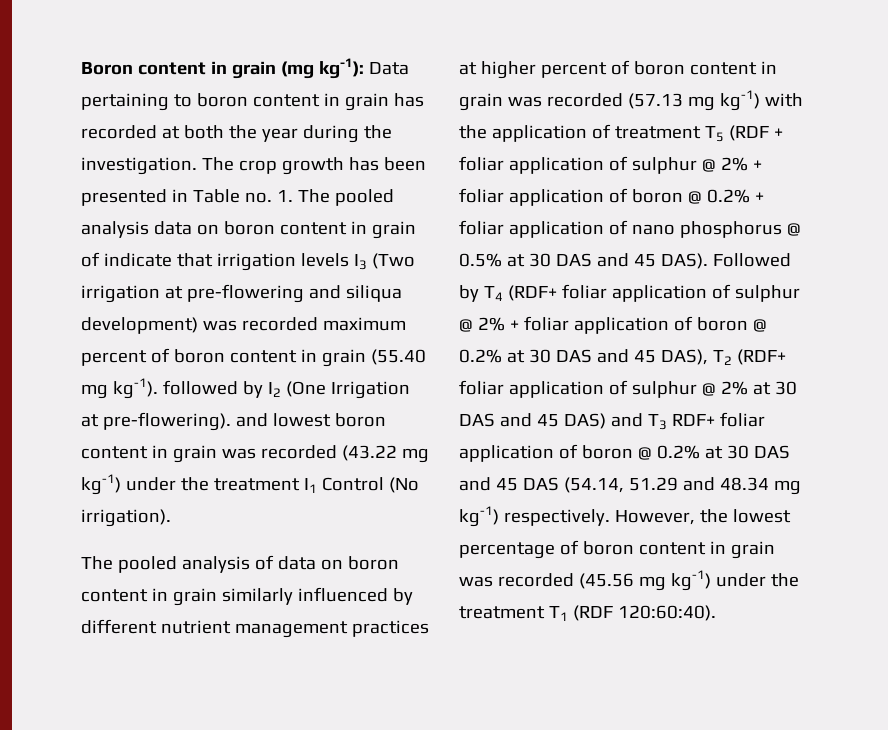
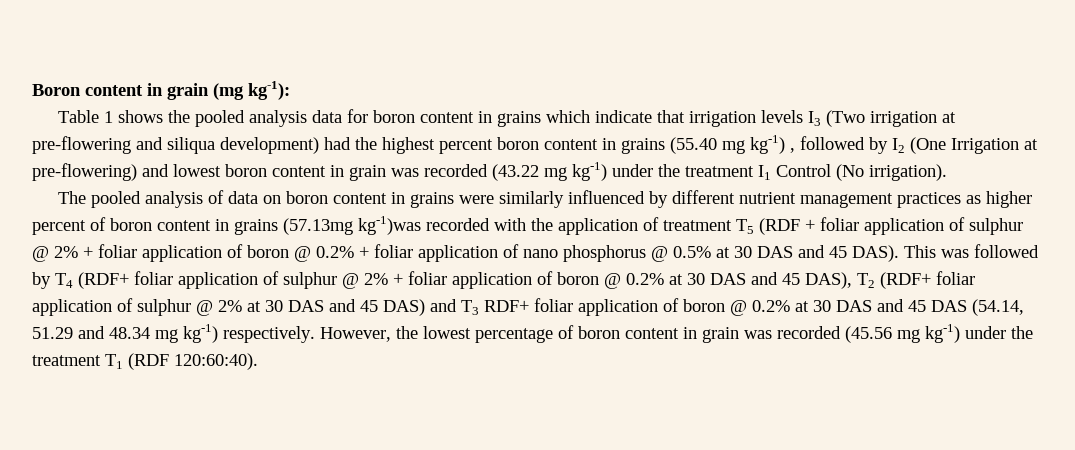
- Boron content in grain (mg kg-1): Data pertaining to boron content in grain has recorded at both the year during the investigation. The crop growth has been presented in Table no. 1. The pooled analysis data on boron content in grain of indicate that irrigation levels I3 (Two irrigation at pre-flowering and siliqua development) was recorded maximum percent of boron content in grain (55.40 mg kg-1). followed by I2 (One Irrigation at pre-flowering). and lowest boron content in grain was recorded (43.22 mg kg-1) under the treatment I1 Control (No irrigation).
+ Boron content in grain (mg kg-1):
+ Table 1 shows the pooled analysis data for boron content in grains which indicate that irrigation levels I3 (Two irrigation at pre-flowering and siliqua development) had the highest percent boron content in grains (55.40 mg kg-1) , followed by I2 (One Irrigation at pre-flowering) and lowest boron content in grain was recorded (43.22 mg kg-1) under the treatment I1 Control (No irrigation).
- The pooled analysis of data on boron content in grain similarly influenced by different nutrient management practices at higher percent of boron content in grain was recorded (57.13 mg kg-1) with the application of treatment T5 (RDF + foliar application of sulphur @ 2% + foliar application of boron @ 0.2% + foliar application of nano phosphorus @ 0.5% at 30 DAS and 45 DAS).
+ The pooled analysis of data on boron content in grains were similarly influenced by different nutrient management practices as higher percent of boron content in grains (57.13mg kg-1)was recorded with the application of treatment T5 (RDF + foliar application of sulphur @ 2% + foliar application of boron @ 0.2% + foliar application of nano phosphorus @ 0.5% at 30 DAS and 45 DAS).
- Followed by T4 (RDF+ foliar application of sulphur @ 2% + foliar application of boron @ 0.2% at 30 DAS and 45 DAS), T2 (RDF+ foliar application of sulphur @ 2% at 30 DAS and 45 DAS) and T3 RDF+ foliar application of boron @ 0.2% at 30 DAS and 45 DAS (54.14, 51.29 and 48.34 mg kg-1) respectively.
+ This was followed by T4 (RDF+ foliar application of sulphur @ 2% + foliar application of boron @ 0.2% at 30 DAS and 45 DAS), T2 (RDF+ foliar application of sulphur @ 2% at 30 DAS and 45 DAS) and T3 RDF+ foliar application of boron @ 0.2% at 30 DAS and 45 DAS (54.14, 51.29 and 48.34 mg kg-1) respectively.

